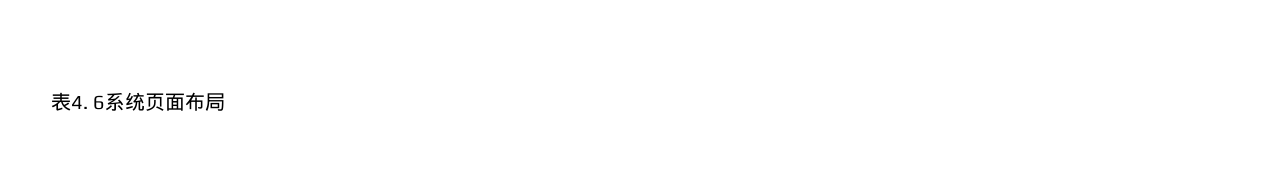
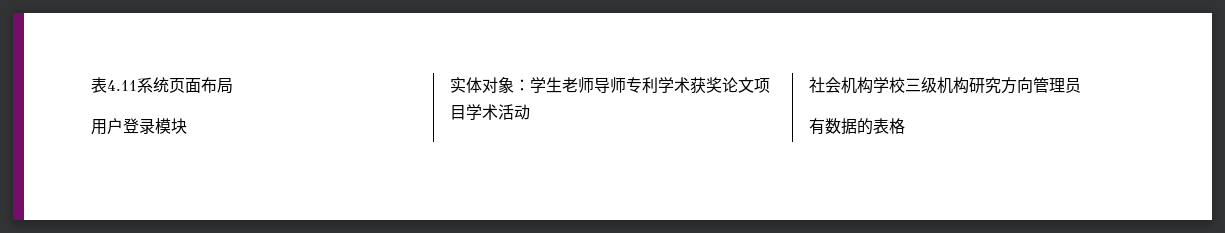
- 表4. 6系统页面布局
+ 表4.11系统页面布局
+ 用户登录模块
+ 实体对象：学生老师导师专利学术获奖论文项目学术活动
+ 社会机构学校三级机构研究方向管理员
+ 有数据的表格

